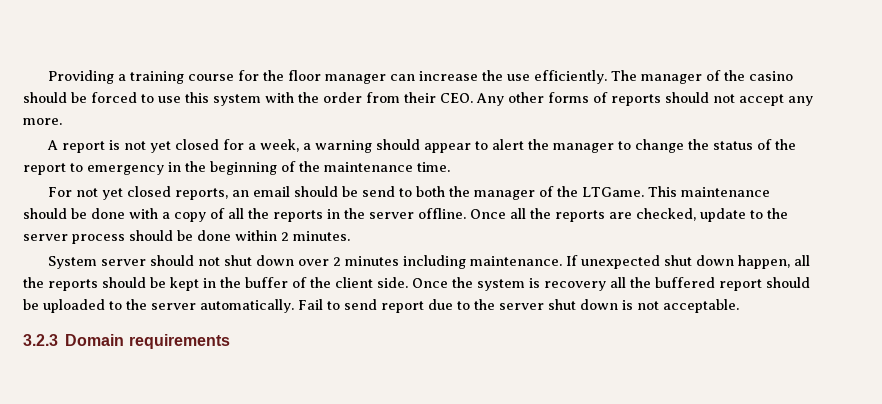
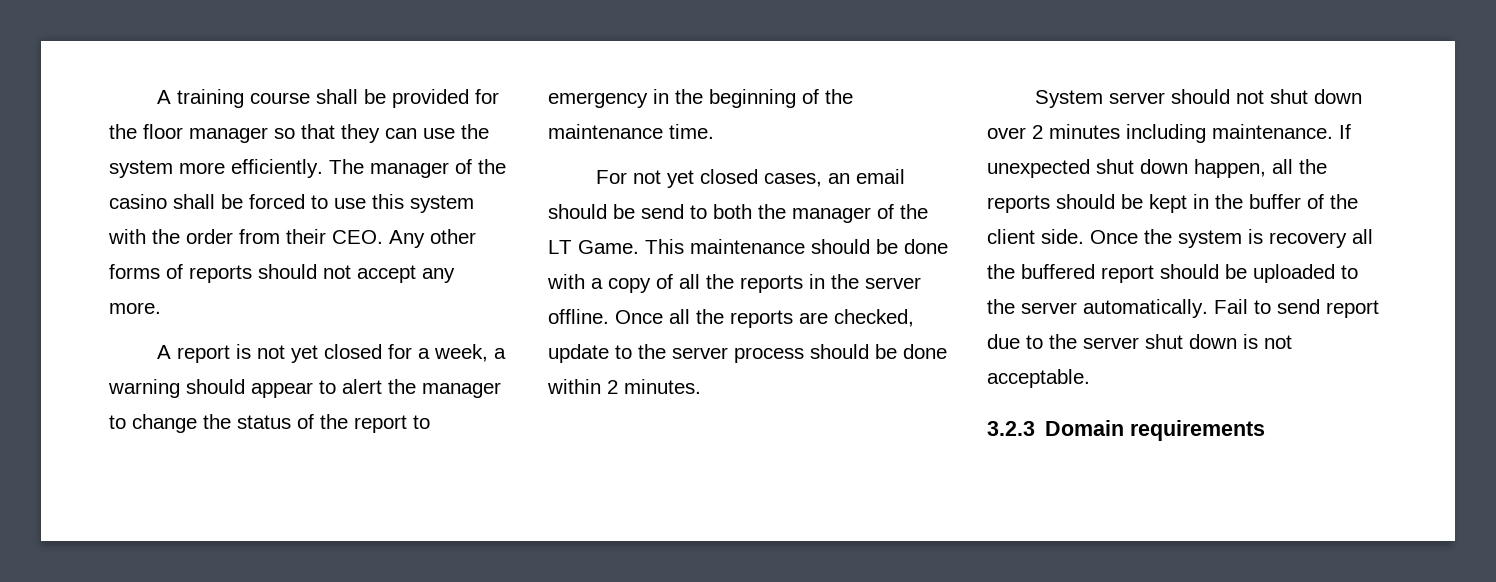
- Providing a training course for the floor manager can increase the use efficiently.
+ A training course shall be provided for the floor manager so that they can use the system more efficiently.
- The manager of the casino should be forced to use this system with the order from their CEO. Any other forms of reports should not accept any more.
+ The manager of the casino shall be forced to use this system with the order from their CEO. Any other forms of reports should not accept any more.
- For not yet closed reports, an email should be send to both the manager of the LTGame.
+ For not yet closed cases, an email should be send to both the manager of the LT Game.

